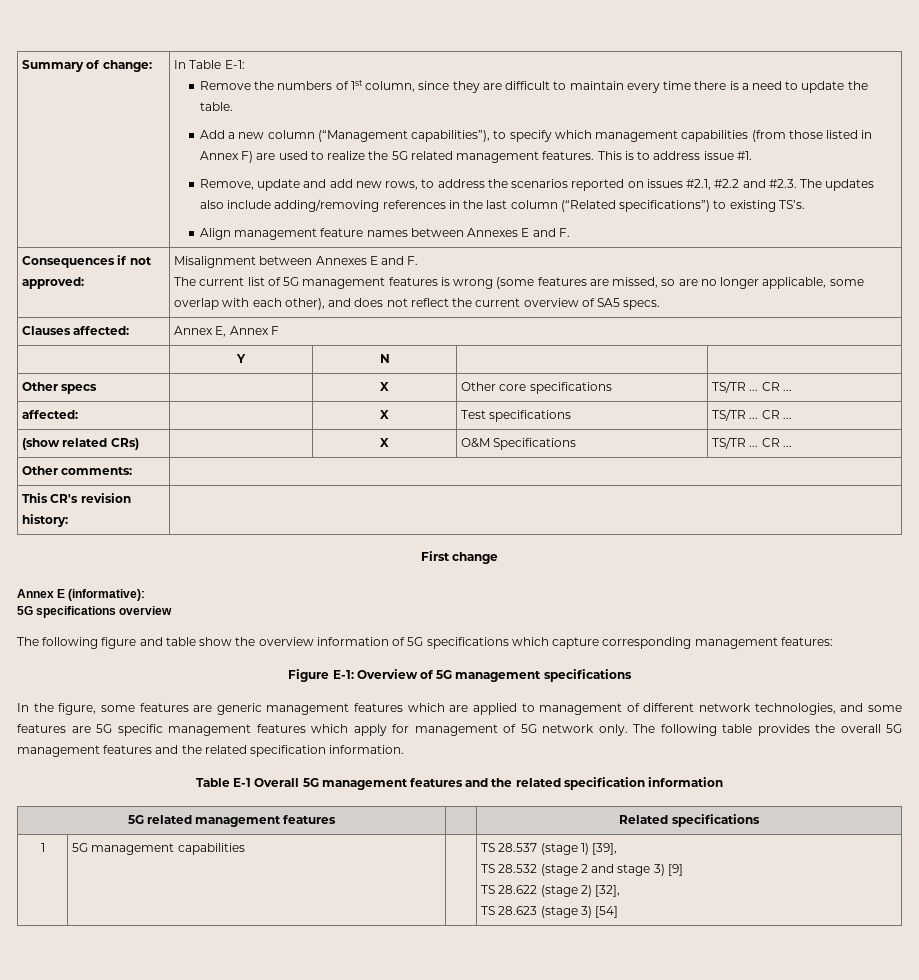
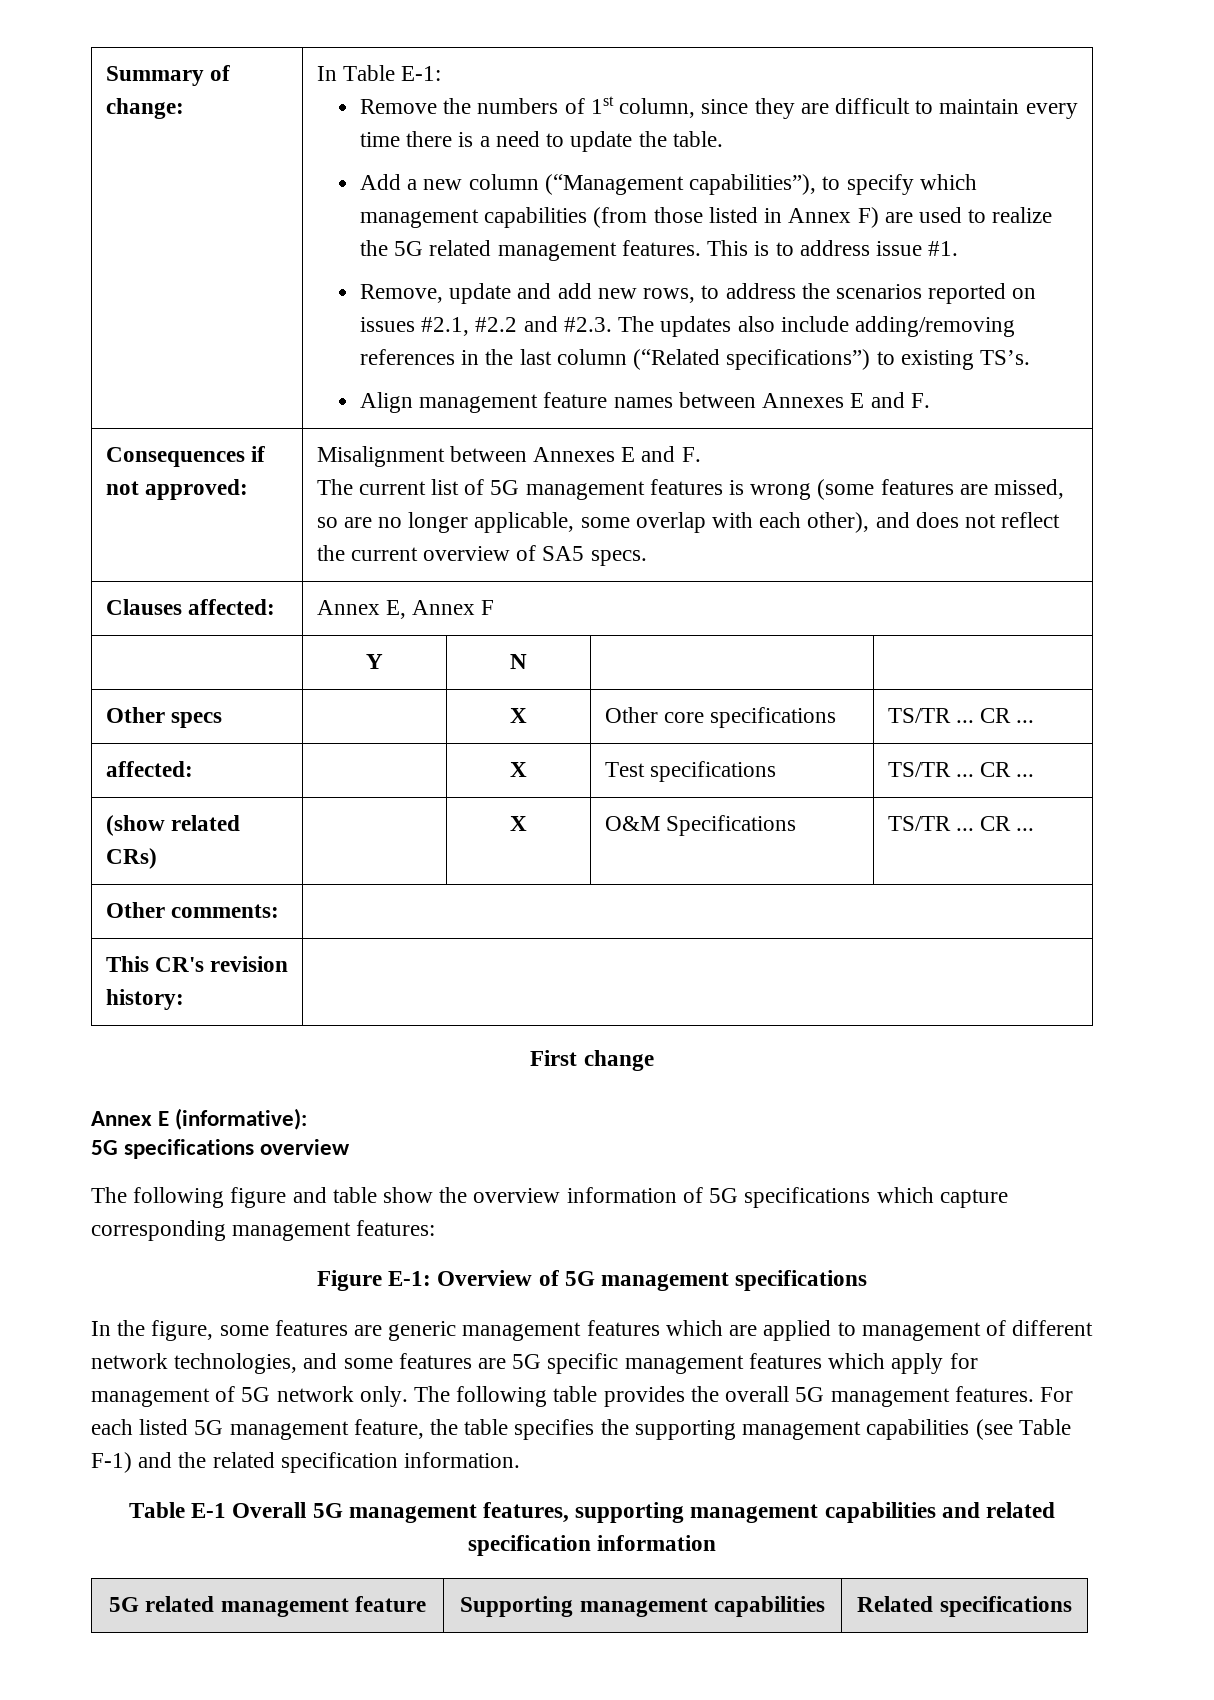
- The following table provides the overall 5G management features and the related specification information.
+ The following table provides the overall 5G management features. For each listed 5G management feature, the table specifies the supporting management capabilities (see Table F-1) and the related specification information.
- Table E-1 Overall 5G management features and the related specification information
+ Table E-1 Overall 5G management features, supporting management capabilities and related specification information
- 5G related management features | | Related specifications
- 1 | 5G management capabilities | | TS 28.537 (stage 1) [39],
- TS 28.532 (stage 2 and stage 3) [9]
- TS 28.622 (stage 2) [32],
- TS 28.623 (stage 3) [54]
+ 5G related management feature | Supporting management capabilities | Related specifications

